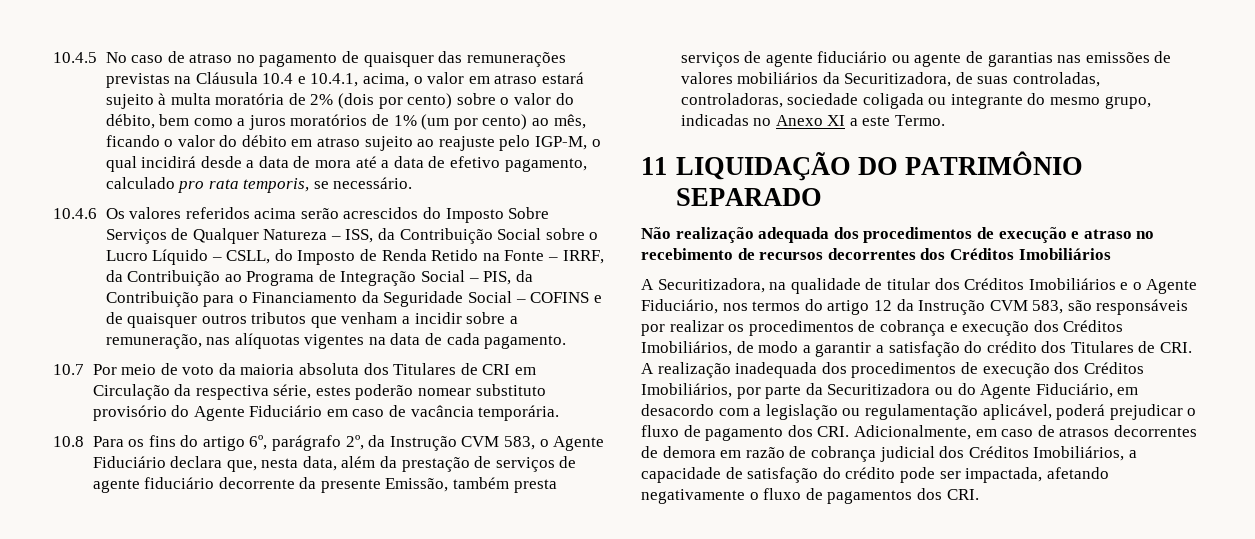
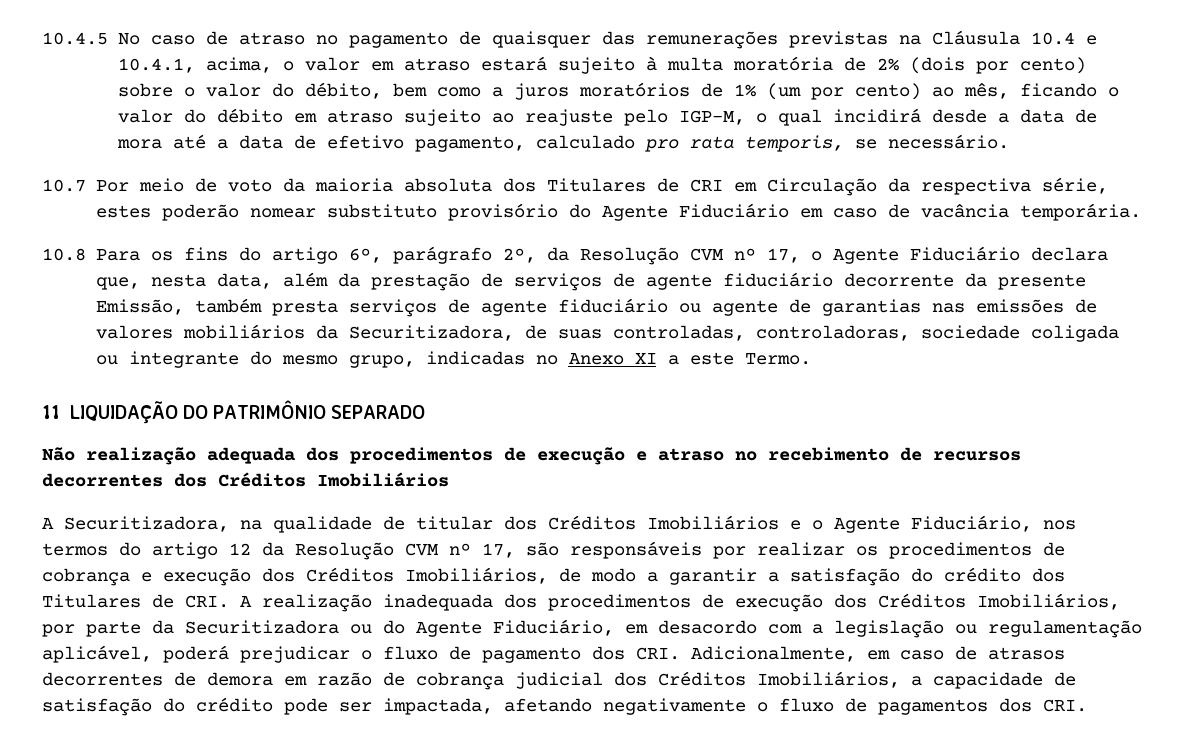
- 10.4.6 Os valores referidos acima serão acrescidos do Imposto Sobre Serviços de Qualquer Natureza – ISS, da Contribuição Social sobre o Lucro Líquido – CSLL, do Imposto de Renda Retido na Fonte – IRRF, da Contribuição ao Programa de Integração Social – PIS, da Contribuição para o Financiamento da Seguridade Social – COFINS e de quaisquer outros tributos que venham a incidir sobre a remuneração, nas alíquotas vigentes na data de cada pagamento.
- 10.8 Para os fins do artigo 6º, parágrafo 2º, da Instrução CVM 583, o Agente Fiduciário declara que, nesta data, além da prestação de serviços de agente fiduciário decorrente da presente Emissão, também presta serviços de agente fiduciário ou agente de garantias nas emissões de valores mobiliários da Securitizadora, de suas controladas, controladoras, sociedade coligada ou integrante do mesmo grupo, indicadas no Anexo XI a este Termo.
+ 10.8 Para os fins do artigo 6º, parágrafo 2º, da Resolução CVM nº 17, o Agente Fiduciário declara que, nesta data, além da prestação de serviços de agente fiduciário decorrente da presente Emissão, também presta serviços de agente fiduciário ou agente de garantias nas emissões de valores mobiliários da Securitizadora, de suas controladas, controladoras, sociedade coligada ou integrante do mesmo grupo, indicadas no Anexo XI a este Termo.
- A Securitizadora, na qualidade de titular dos Créditos Imobiliários e o Agente Fiduciário, nos termos do artigo 12 da Instrução CVM 583, são responsáveis por realizar os procedimentos de cobrança e execução dos Créditos Imobiliários, de modo a garantir a satisfação do crédito dos Titulares de CRI. A realização inadequada dos procedimentos de execução dos Créditos Imobiliários, por parte da Securitizadora ou do Agente Fiduciário, em desacordo com a legislação ou regulamentação aplicável, poderá prejudicar o fluxo de pagamento dos CRI. Adicionalmente, em caso de atrasos decorrentes de demora em razão de cobrança judicial dos Créditos Imobiliários, a capacidade de satisfação do crédito pode ser impactada, afetando negativamente o fluxo de pagamentos dos CRI.
+ A Securitizadora, na qualidade de titular dos Créditos Imobiliários e o Agente Fiduciário, nos termos do artigo 12 da Resolução CVM nº 17, são responsáveis por realizar os procedimentos de cobrança e execução dos Créditos Imobiliários, de modo a garantir a satisfação do crédito dos Titulares de CRI. A realização inadequada dos procedimentos de execução dos Créditos Imobiliários, por parte da Securitizadora ou do Agente Fiduciário, em desacordo com a legislação ou regulamentação aplicável, poderá prejudicar o fluxo de pagamento dos CRI. Adicionalmente, em caso de atrasos decorrentes de demora em razão de cobrança judicial dos Créditos Imobiliários, a capacidade de satisfação do crédito pode ser impactada, afetando negativamente o fluxo de pagamentos dos CRI.

